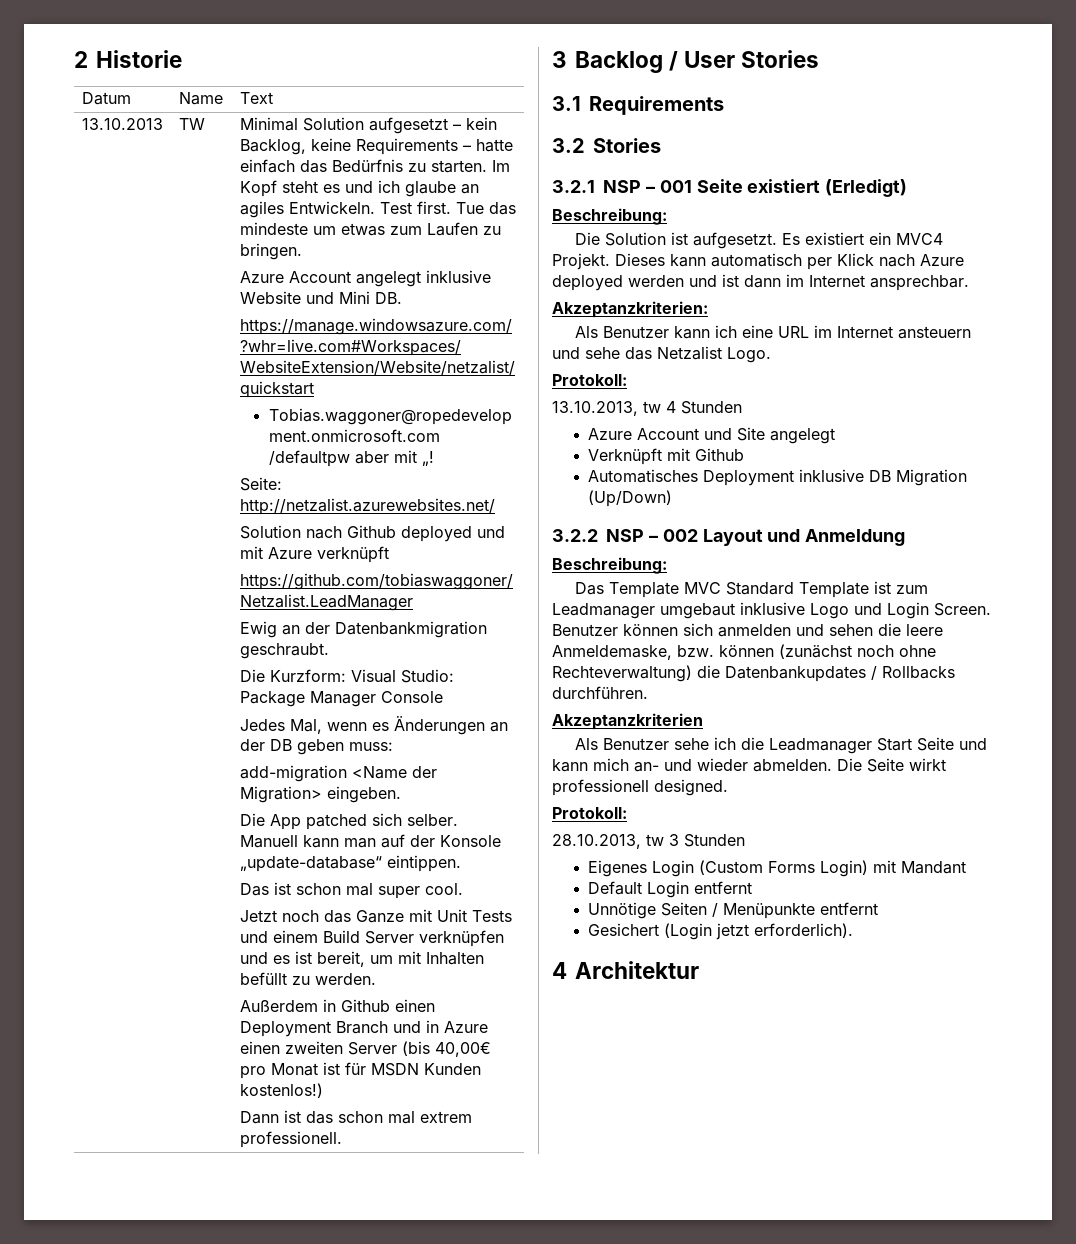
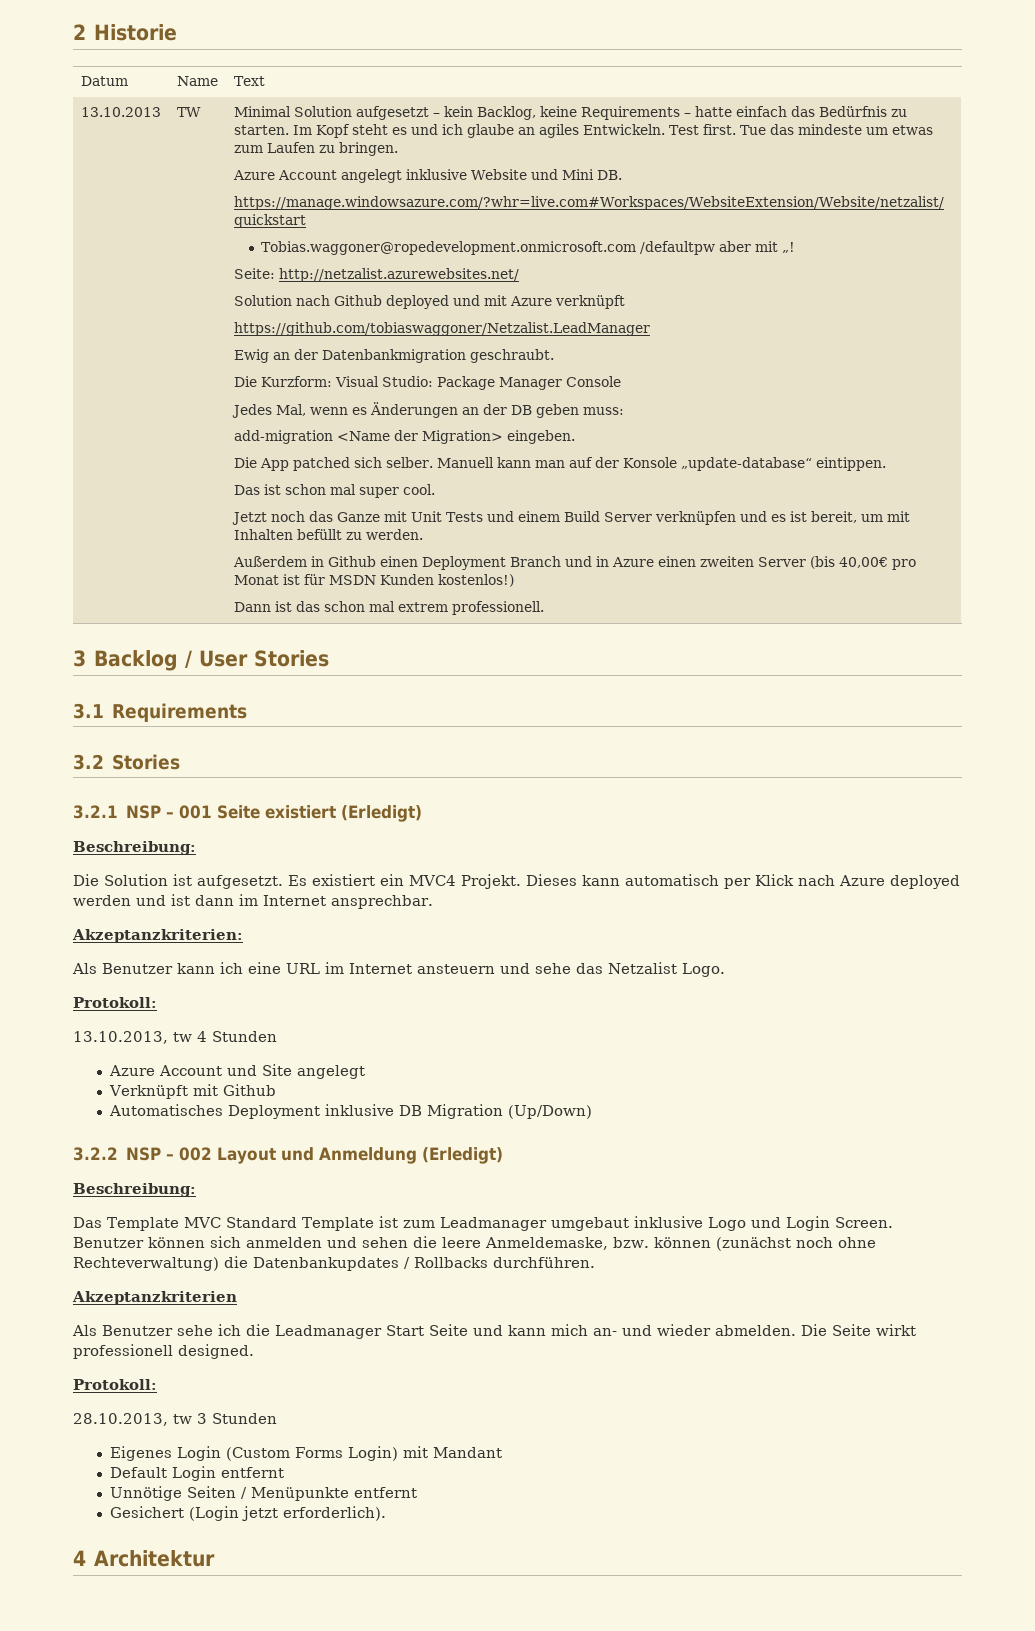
- 3.2.2 NSP – 002 Layout und Anmeldung
+ 3.2.2 NSP – 002 Layout und Anmeldung (Erledigt)

